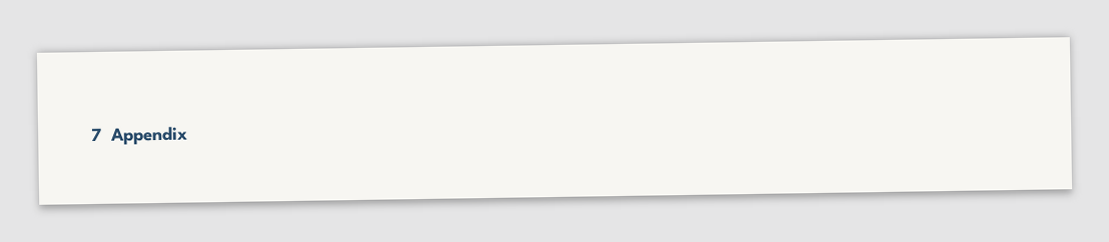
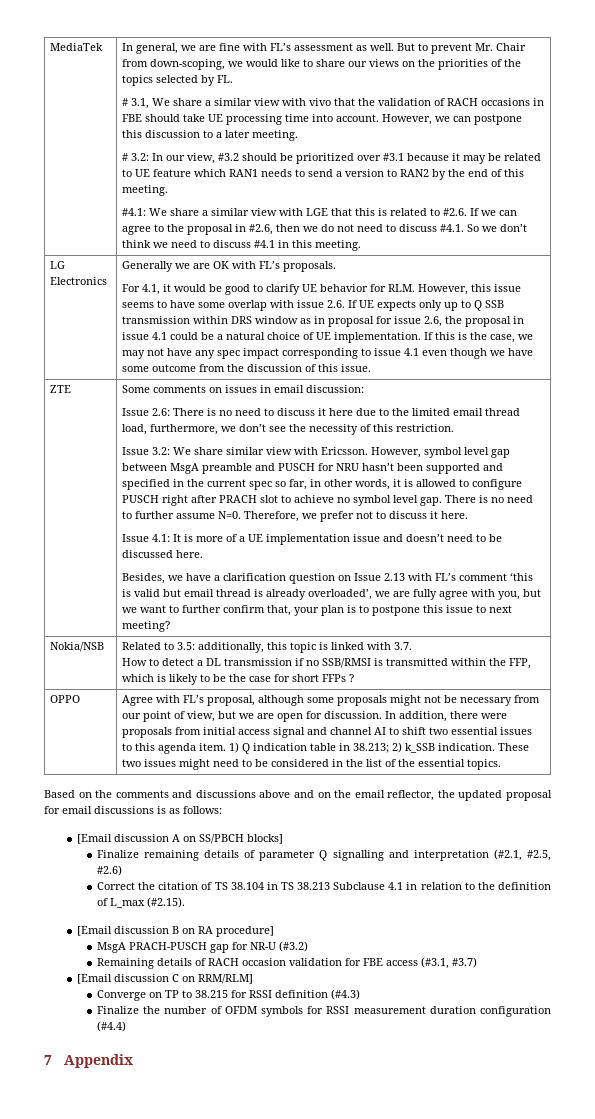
+ MediaTek | In general, we are fine with FL’s assessment as well. But to prevent Mr. Chair from down-scoping, we would like to share our views on the priorities of the topics selected by FL.
+ # 3.1, We share a similar view with vivo that the validation of RACH occasions in FBE should take UE processing time into account. However, we can postpone this discussion to a later meeting.
+ # 3.2: In our view, #3.2 should be prioritized over #3.1 because it may be related to UE feature which RAN1 needs to send a version to RAN2 by the end of this meeting.
+ #4.1: We share a similar view with LGE that this is related to #2.6. If we can agree to the proposal in #2.6, then we do not need to discuss #4.1. So we don’t think we need to discuss #4.1 in this meeting.
+ LG Electronics | Generally we are OK with FL’s proposals.
+ For 4.1, it would be good to clarify UE behavior for RLM. However, this issue seems to have some overlap with issue 2.6. If UE expects only up to Q SSB transmission within DRS window as in proposal for issue 2.6, the proposal in issue 4.1 could be a natural choice of UE implementation. If this is the case, we may not have any spec impact corresponding to issue 4.1 even though we have some outcome from the discussion of this issue.
+ ZTE | Some comments on issues in email discussion:
+ Issue 2.6: There is no need to discuss it here due to the limited email thread load, furthermore, we don’t see the necessity of this restriction.
+ Issue 3.2: We share similar view with Ericsson. However, symbol level gap between MsgA preamble and PUSCH for NRU hasn’t been supported and specified in the current spec so far, in other words, it is allowed to configure PUSCH right after PRACH slot to achieve no symbol level gap. There is no need to further assume N=0. Therefore, we prefer not to discuss it here.
+ Issue 4.1: It is more of a UE implementation issue and doesn’t need to be discussed here.
+ Besides, we have a clarification question on Issue 2.13 with FL’s comment ‘this is valid but email thread is already overloaded’, we are fully agree with you, but we want to further confirm that, your plan is to postpone this issue to next meeting?
+ Nokia/NSB | Related to 3.5: additionally, this topic is linked with 3.7.
+ How to detect a DL transmission if no SSB/RMSI is transmitted within the FFP, which is likely to be the case for short FFPs ?
+ OPPO | Agree with FL’s proposal, although some proposals might not be necessary from our point of view, but we are open for discussion. In addition, there were proposals from initial access signal and channel AI to shift two essential issues to this agenda item. 1) Q indication table in 38.213; 2) k_SSB indication. These two issues might need to be considered in the list of the essential topics.
+ Based on the comments and discussions above and on the email reflector, the updated proposal for email discussions is as follows:
+ [Email discussion A on SS/PBCH blocks]
+ Finalize remaining details of parameter Q signalling and interpretation (#2.1, #2.5, #2.6)
+ Correct the citation of TS 38.104 in TS 38.213 Subclause 4.1 in relation to the definition of L_max (#2.15).
+ [Email discussion B on RA procedure]
+ MsgA PRACH-PUSCH gap for NR-U (#3.2)
+ Remaining details of RACH occasion validation for FBE access (#3.1, #3.7)
+ [Email discussion C on RRM/RLM]
+ Converge on TP to 38.215 for RSSI definition (#4.3)
+ Finalize the number of OFDM symbols for RSSI measurement duration configuration (#4.4)

